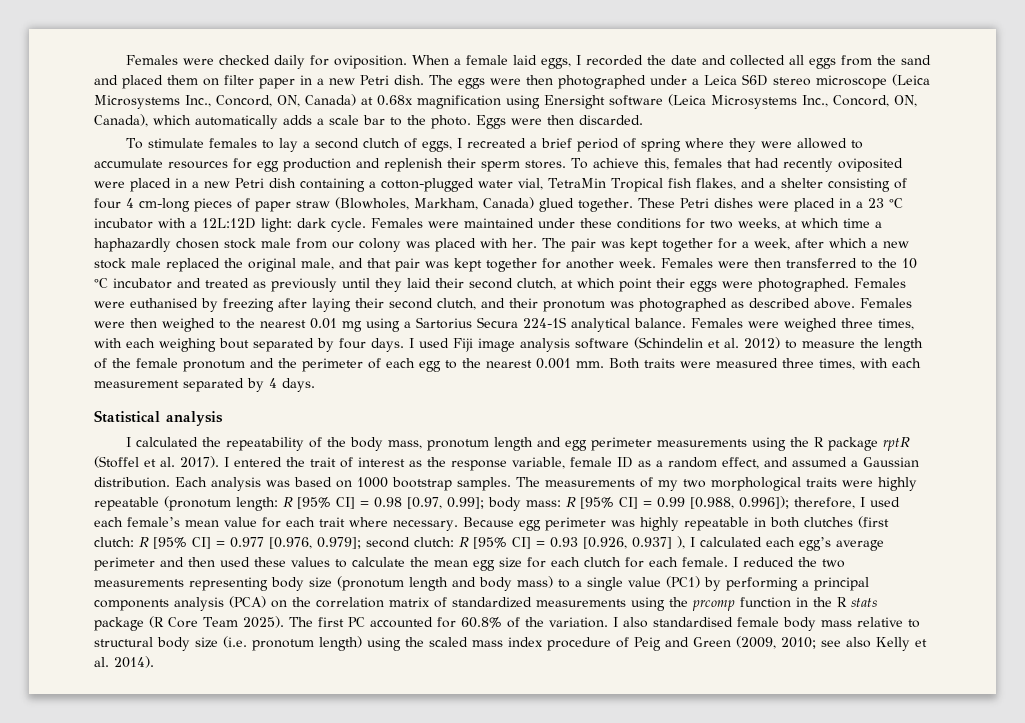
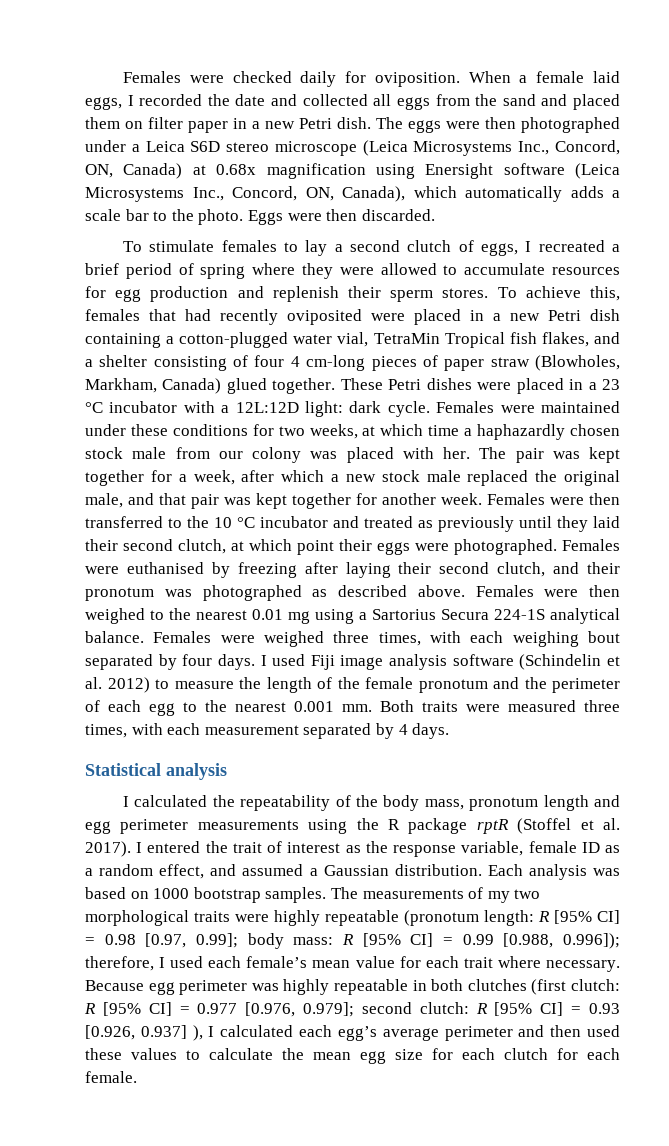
- I reduced the two measurements representing body size (pronotum length and body mass) to a single value (PC1) by performing a principal components analysis (PCA) on the correlation matrix of standardized measurements using the prcomp function in the R stats package (R Core Team 2025). The first PC accounted for 60.8% of the variation. I also standardised female body mass relative to structural body size (i.e. pronotum length) using the scaled mass index procedure of Peig and Green (2009, 2010; see also Kelly et al. 2014).

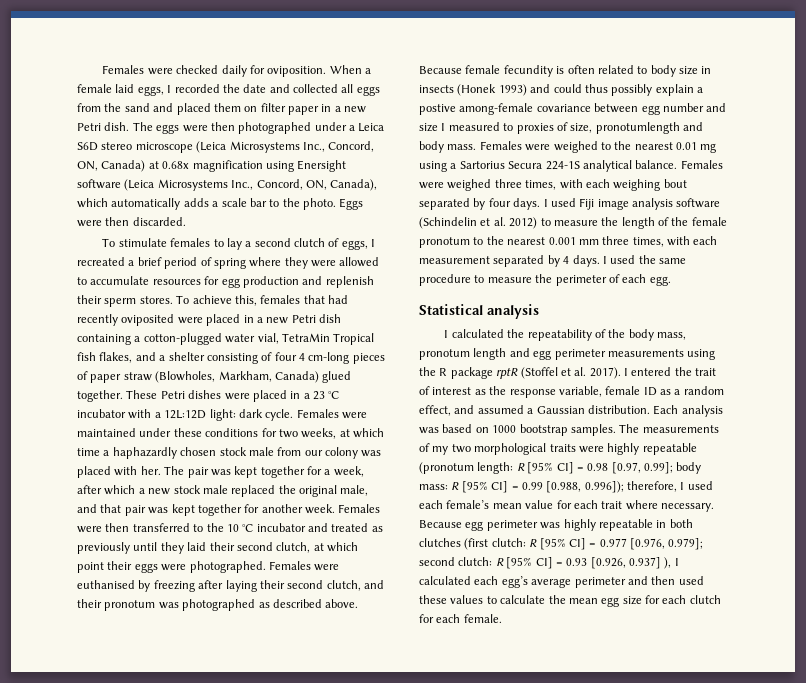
- Females were then weighed to the nearest 0.01 mg using a Sartorius Secura 224-1S analytical balance.
+ Because female fecundity is often related to body size in insects (Honek 1993) and could thus possibly explain a postive among-female covariance between egg number and size I measured to proxies of size, pronotumlength and body mass. Females were weighed to the nearest 0.01 mg using a Sartorius Secura 224-1S analytical balance.
- I used Fiji image analysis software (Schindelin et al. 2012) to measure the length of the female pronotum and the perimeter of each egg to the nearest 0.001 mm. Both traits were measured three times, with each measurement separated by 4 days.
+ I used Fiji image analysis software (Schindelin et al. 2012) to measure the length of the female pronotum to the nearest 0.001 mm three times, with each measurement separated by 4 days. I used the same procedure to measure the perimeter of each egg.

